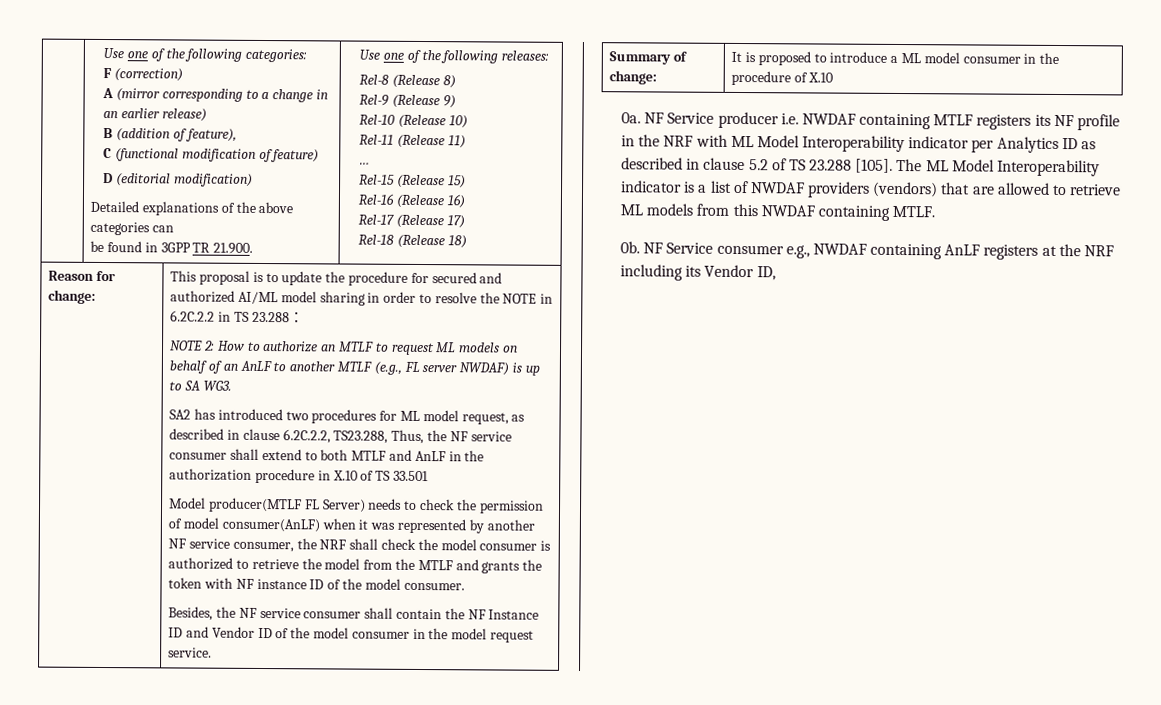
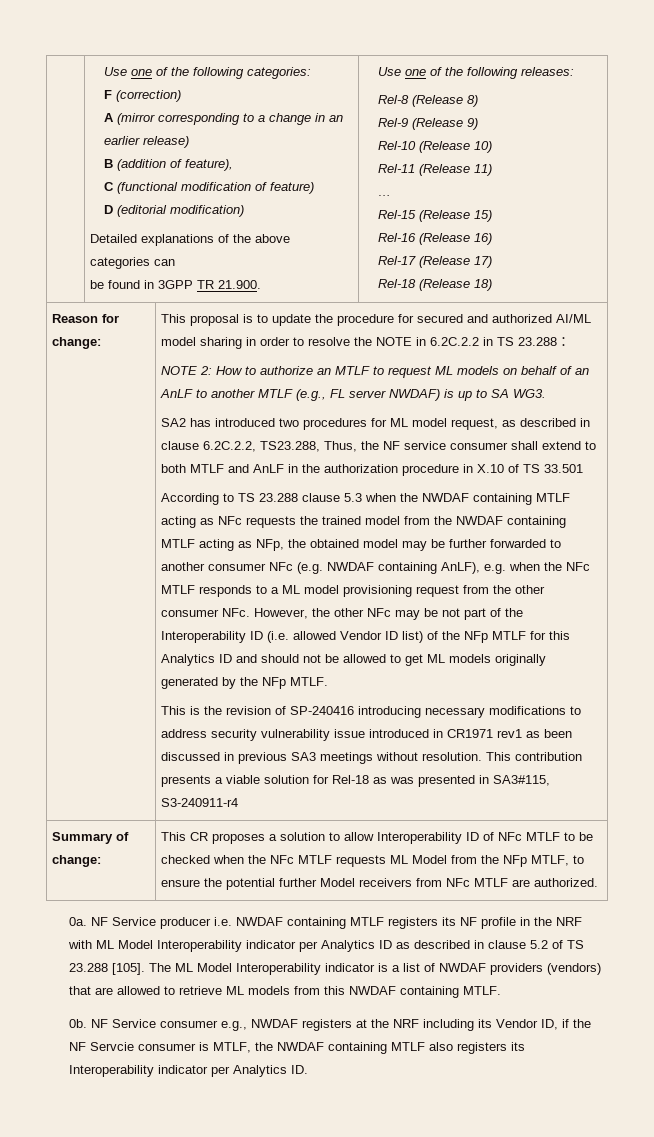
- Model producer(MTLF FL Server) needs to check the permission of model consumer(AnLF) when it was represented by another NF service consumer, the NRF shall check the model consumer is authorized to retrieve the model from the MTLF and grants the token with NF instance ID of the model consumer.
- Besides, the NF service consumer shall contain the NF Instance ID and Vendor ID of the model consumer in the model request service.
- Summary of change: | It is proposed to introduce a ML model consumer in the procedure of X.10
+ According to TS 23.288 clause 5.3 when the NWDAF containing MTLF acting as NFc requests the trained model from the NWDAF containing MTLF acting as NFp, the obtained model may be further forwarded to another consumer NFc (e.g. NWDAF containing AnLF), e.g. when the NFc MTLF responds to a ML model provisioning request from the other consumer NFc. However, the other NFc may be not part of the Interoperability ID (i.e. allowed Vendor ID list) of the NFp MTLF for this Analytics ID and should not be allowed to get ML models originally generated by the NFp MTLF.
+ This is the revision of SP-240416 introducing necessary modifications to address security vulnerability issue introduced in CR1971 rev1 as been discussed in previous SA3 meetings without resolution. This contribution presents a viable solution for Rel-18 as was presented in SA3#115, S3-240911-r4
+ Summary of change: | This CR proposes a solution to allow Interoperability ID of NFc MTLF to be checked when the NFc MTLF requests ML Model from the NFp MTLF, to ensure the potential further Model receivers from NFc MTLF are authorized.
- NF Service consumer e.g., NWDAF containing AnLF registers at the NRF including its Vendor ID,
+ NF Service consumer e.g., NWDAF registers at the NRF including its Vendor ID, if the NF Servcie consumer is MTLF, the NWDAF containing MTLF also registers its Interoperability indicator per Analytics ID.

